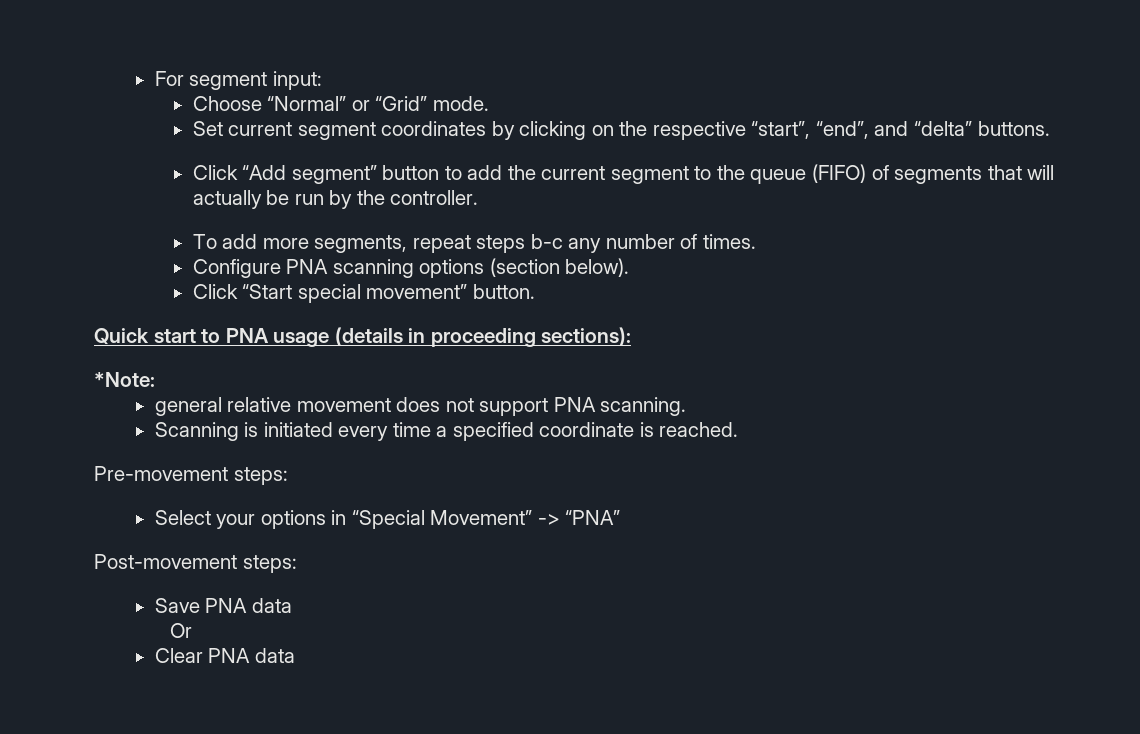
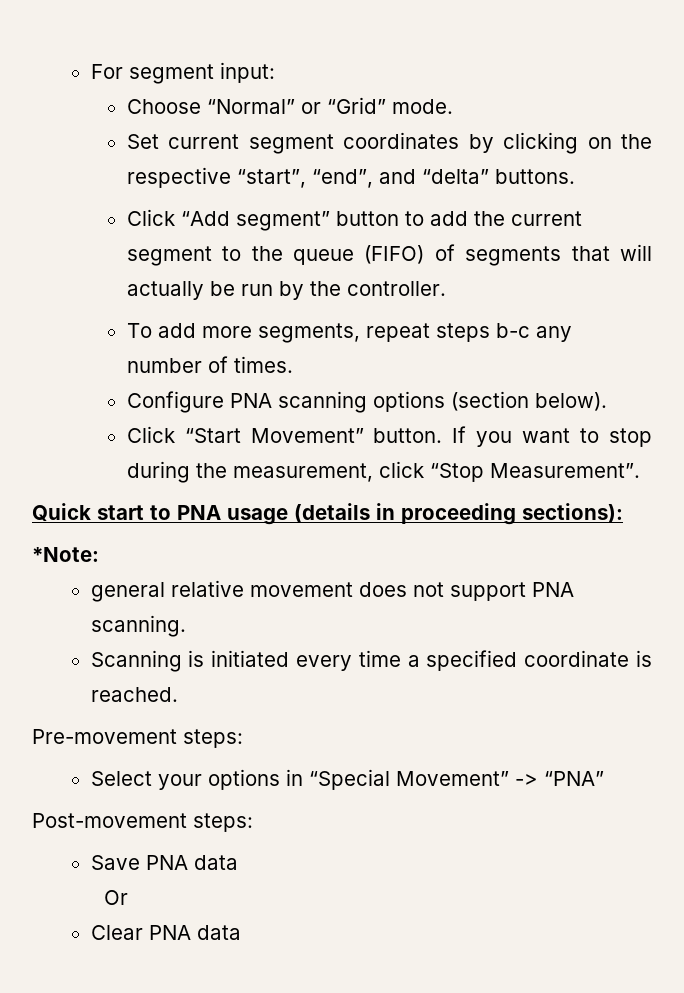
- Click “Start special movement” button.
+ Click “Start Movement” button. If you want to stop during the measurement, click “Stop Measurement”.

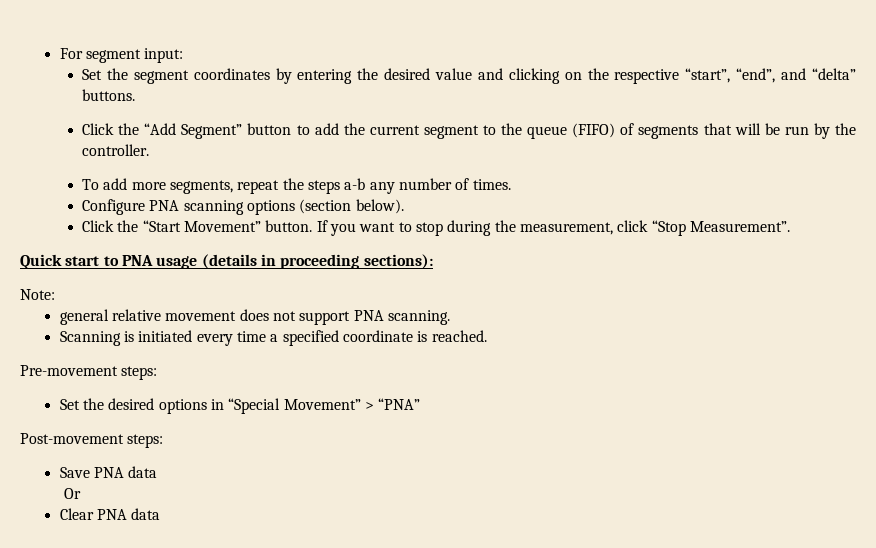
- Choose “Normal” or “Grid” mode.
- Set current segment coordinates by clicking on the respective “start”, “end”, and “delta” buttons.
+ Set the segment coordinates by entering the desired value and clicking on the respective “start”, “end”, and “delta” buttons.
- Click “Add segment” button to add the current segment to the queue (FIFO) of segments that will actually be run by the controller.
+ Click the “Add Segment” button to add the current segment to the queue (FIFO) of segments that will be run by the controller.
- To add more segments, repeat steps b-c any number of times.
+ To add more segments, repeat the steps a-b any number of times.
- Click “Start Movement” button.
+ Click the “Start Movement” button.
- *Note:
+ Note:
- Select your options in “Special Movement” -> “PNA”
+ Set the desired options in “Special Movement” > “PNA”

